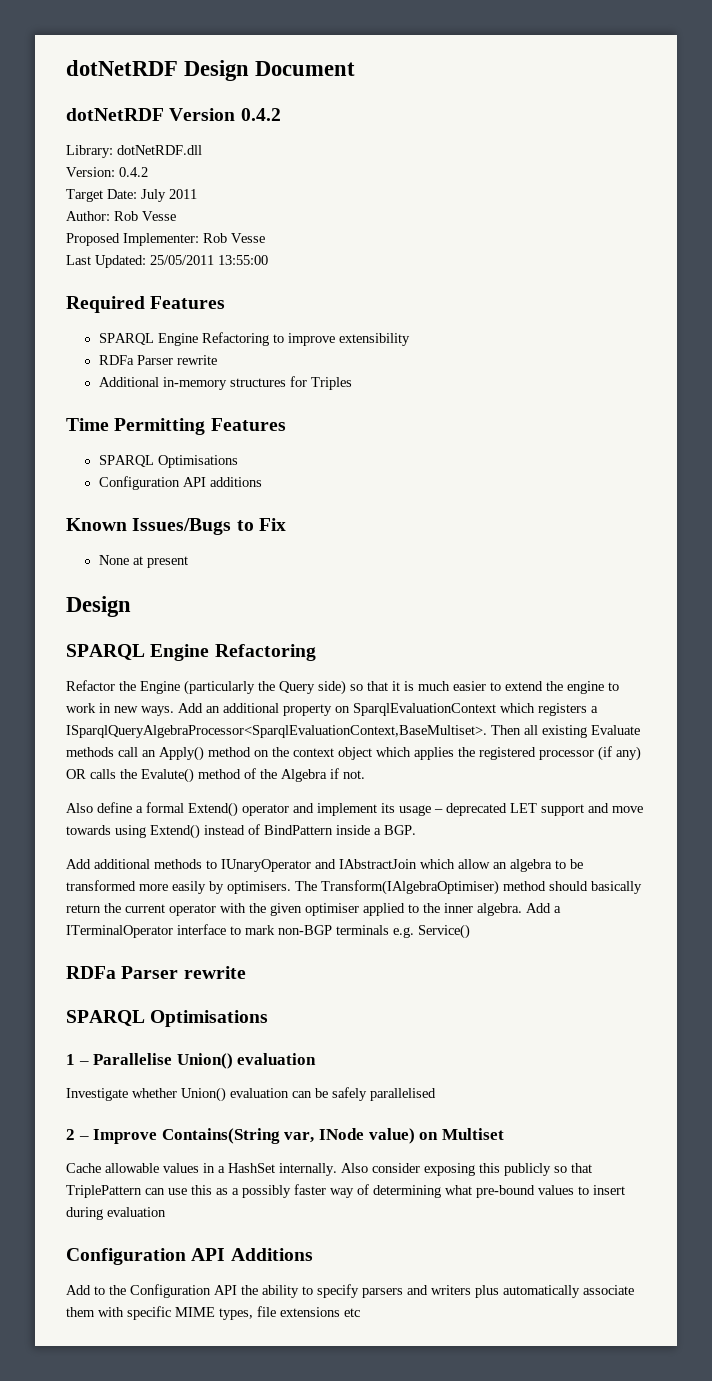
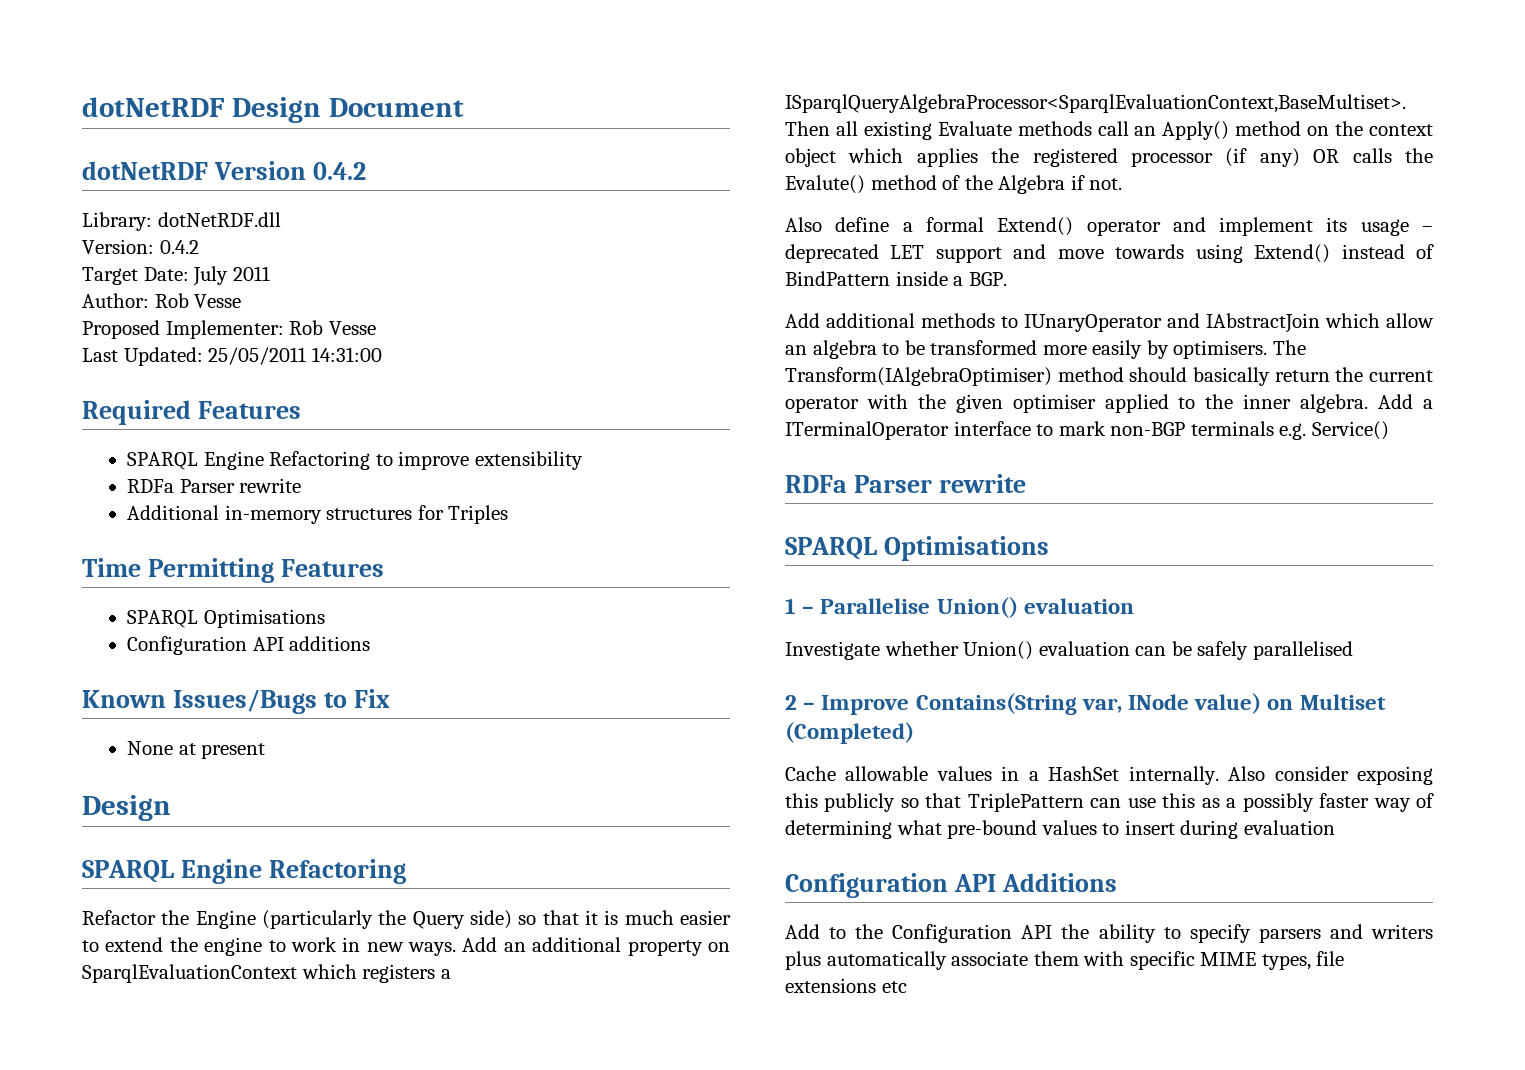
- Last Updated: 25/05/2011 13:55:00
+ Last Updated: 25/05/2011 14:31:00
- 2 – Improve Contains(String var, INode value) on Multiset
+ 2 – Improve Contains(String var, INode value) on Multiset (Completed)

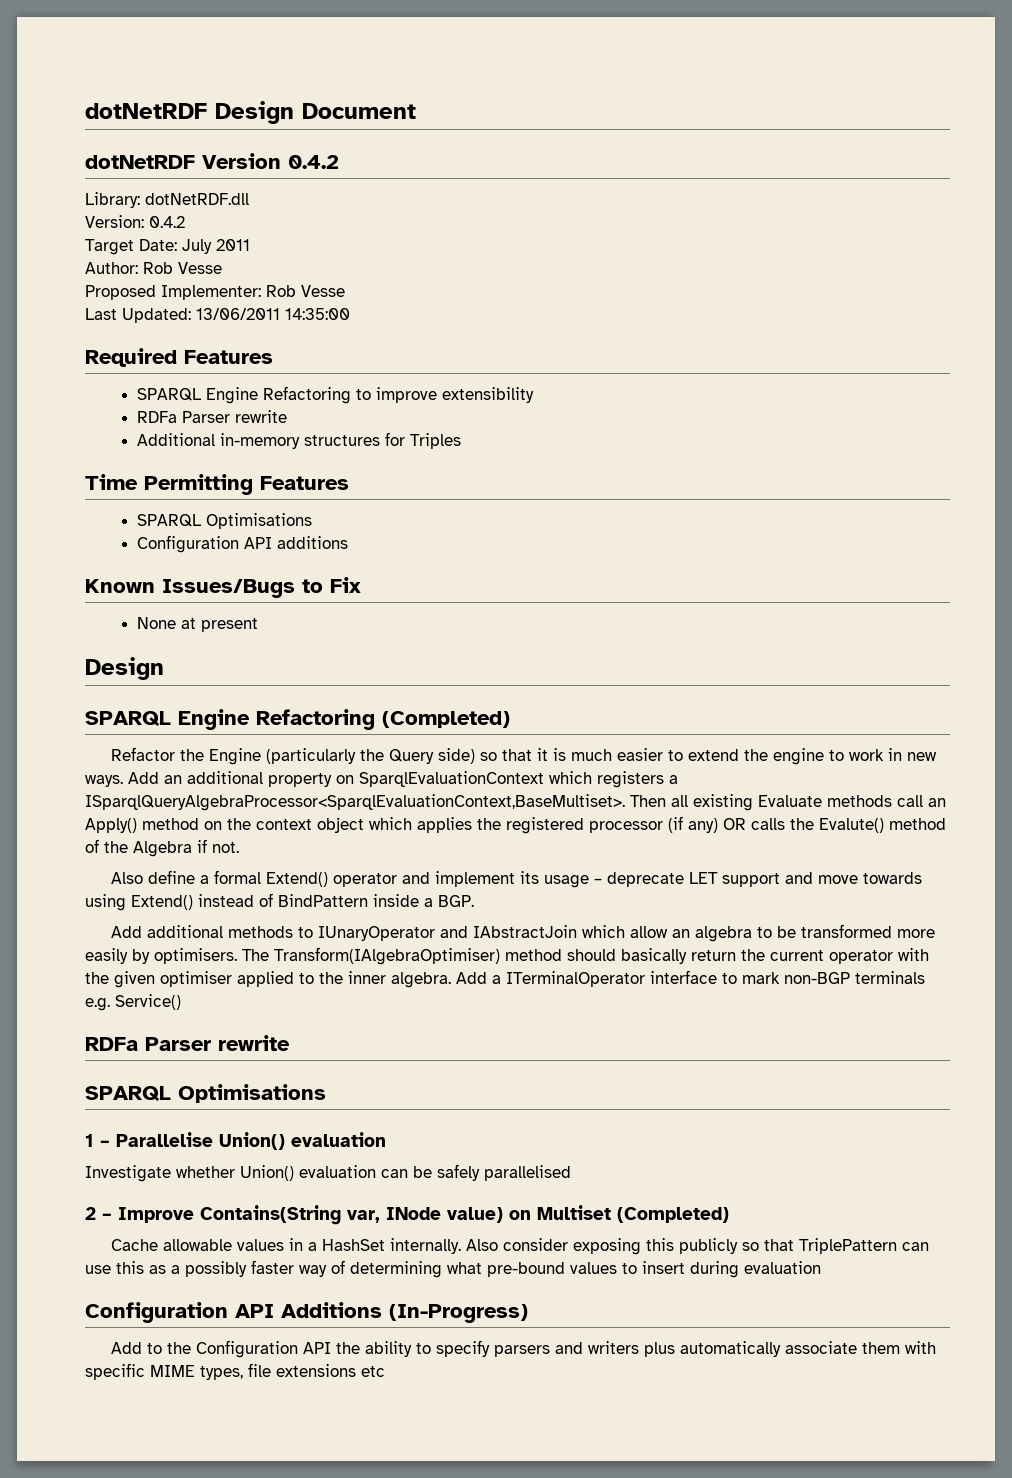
- Last Updated: 25/05/2011 14:31:00
+ Last Updated: 13/06/2011 14:35:00
  None at present
  Design
- SPARQL Engine Refactoring
+ SPARQL Engine Refactoring (Completed)
- Also define a formal Extend() operator and implement its usage – deprecated LET support and move towards using Extend() instead of BindPattern inside a BGP.
+ Also define a formal Extend() operator and implement its usage – deprecate LET support and move towards using Extend() instead of BindPattern inside a BGP.
- Configuration API Additions
+ Configuration API Additions (In-Progress)

